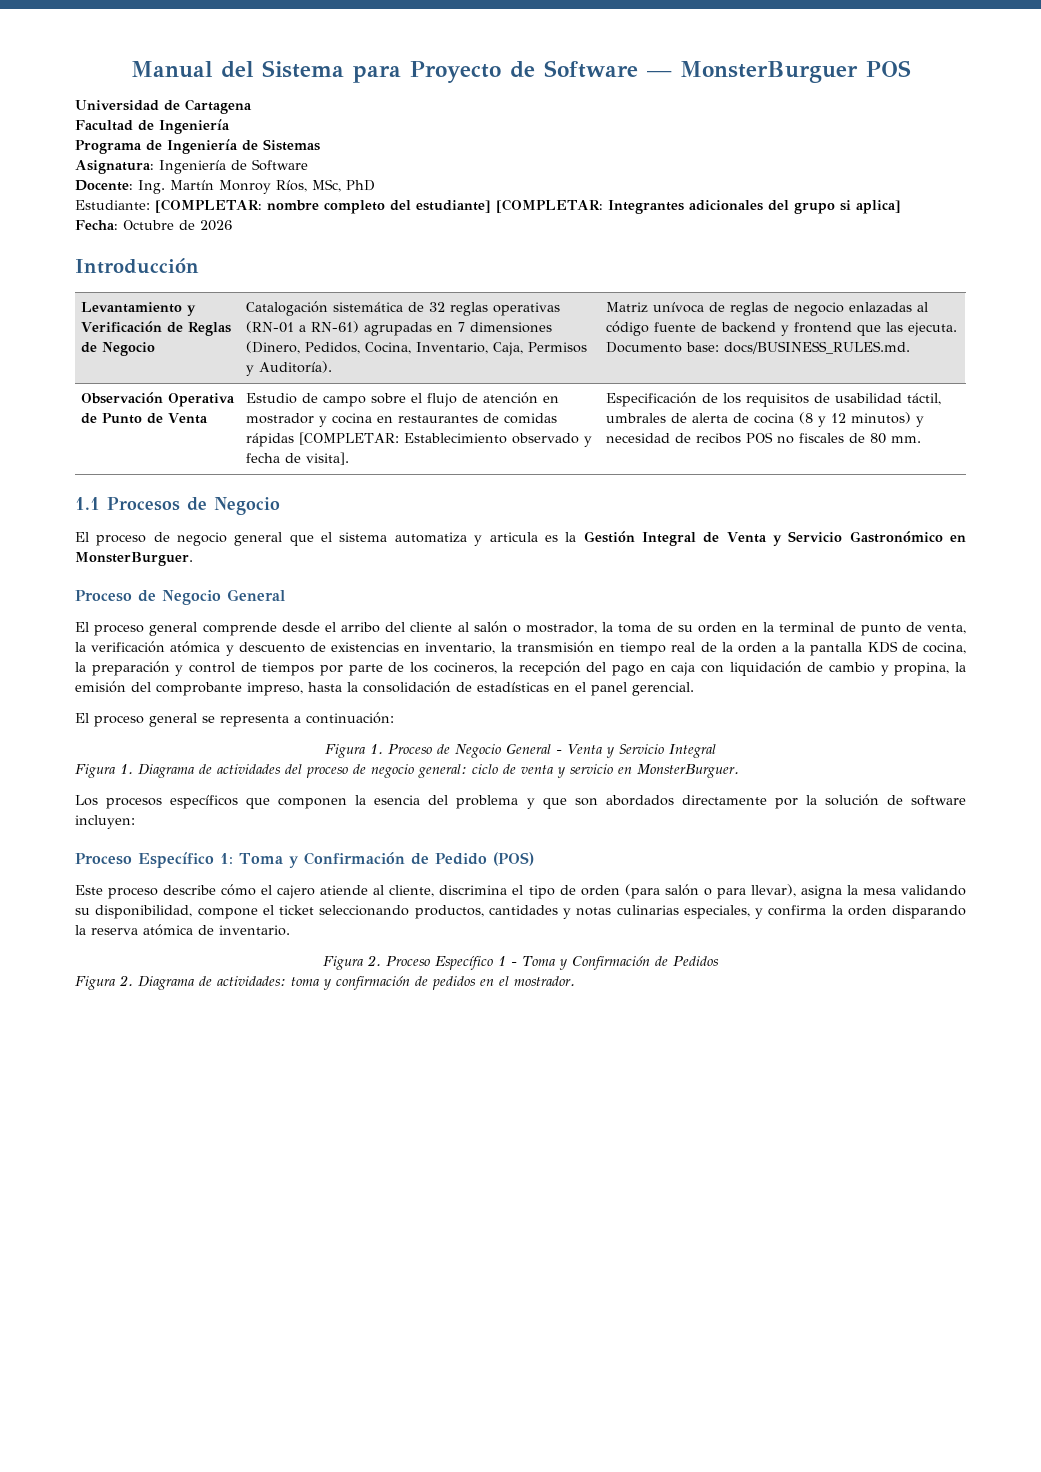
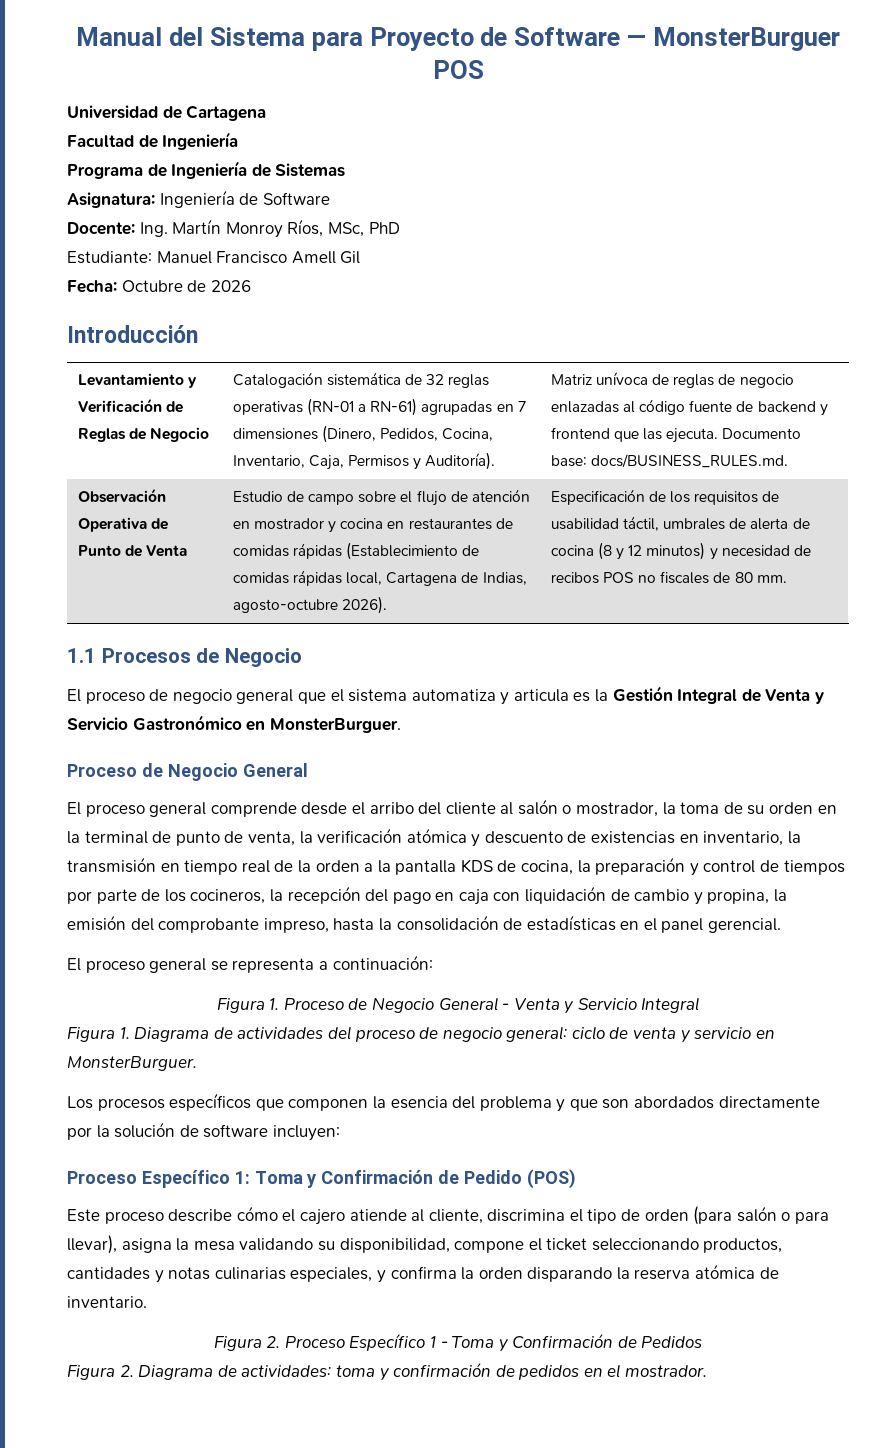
- Estudiante: [COMPLETAR: nombre completo del estudiante] [COMPLETAR: Integrantes adicionales del grupo si aplica]
+ Estudiante: Manuel Francisco Amell Gil
- Estudio de campo sobre el flujo de atención en mostrador y cocina en restaurantes de comidas rápidas [COMPLETAR: Establecimiento observado y fecha de visita].
+ Estudio de campo sobre el flujo de atención en mostrador y cocina en restaurantes de comidas rápidas (Establecimiento de comidas rápidas local, Cartagena de Indias, agosto-octubre 2026).

